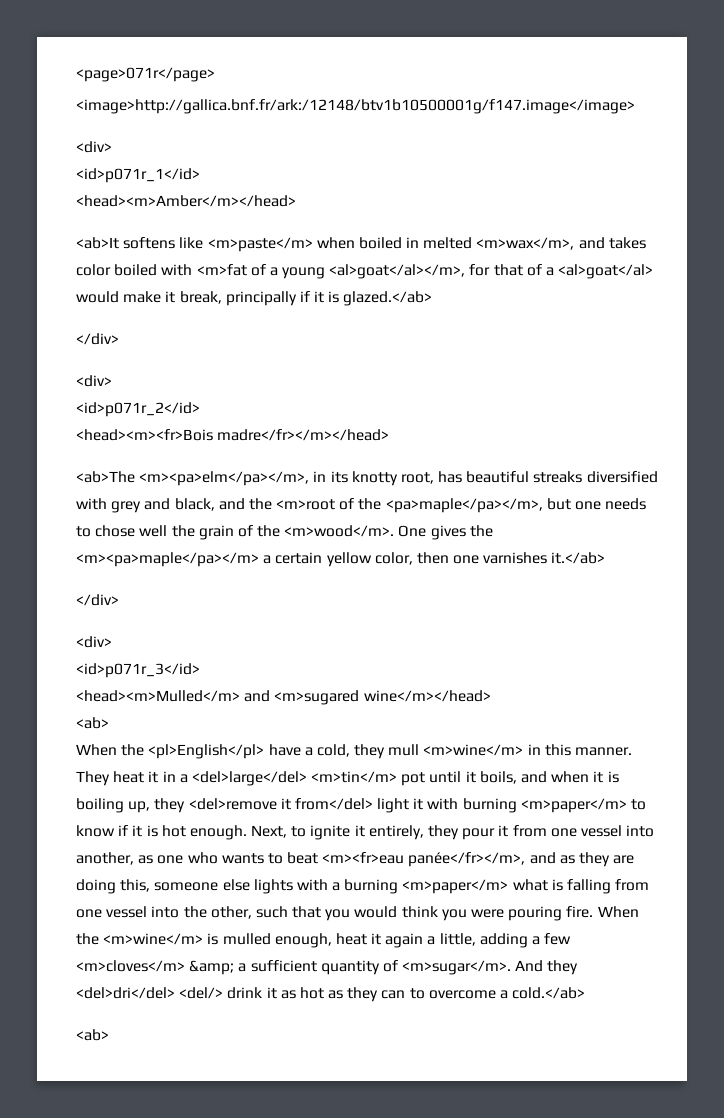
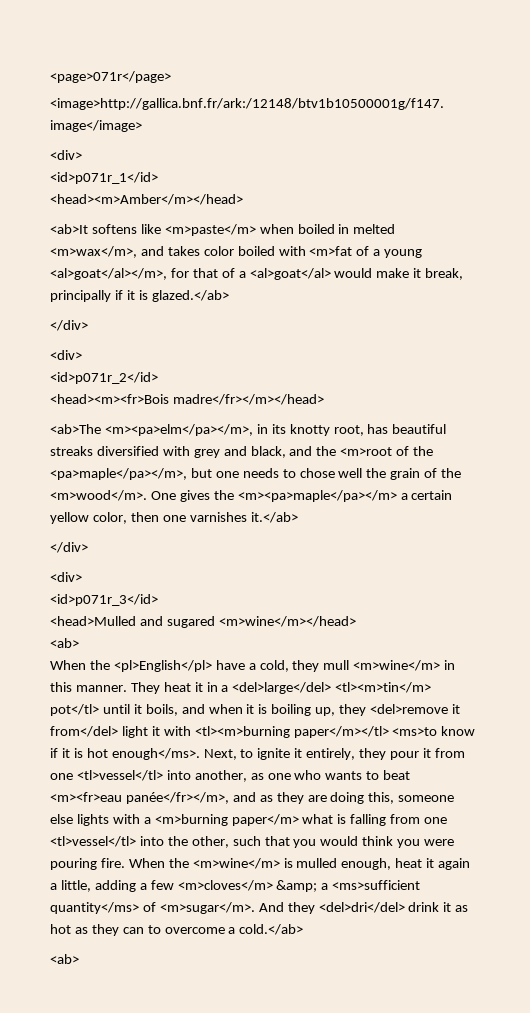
- <head><m>Mulled</m> and <m>sugared wine</m></head>
+ <head>Mulled and sugared <m>wine</m></head>
- They heat it in a <del>large</del> <m>tin</m> pot until it boils, and when it is boiling up, they <del>remove it from</del> light it with burning <m>paper</m> to know if it is hot enough.
+ They heat it in a <del>large</del> <tl><m>tin</m> pot</tl> until it boils, and when it is boiling up, they <del>remove it from</del> light it with <tl><m>burning paper</m></tl> <ms>to know if it is hot enough</ms>.
- Next, to ignite it entirely, they pour it from one vessel into another, as one who wants to beat <m><fr>eau panée</fr></m>, and as they are doing this, someone else lights with a burning <m>paper</m> what is falling from one vessel into the other, such that you would think you were pouring fire.
+ Next, to ignite it entirely, they pour it from one <tl>vessel</tl> into another, as one who wants to beat <m><fr>eau panée</fr></m>, and as they are doing this, someone else lights with a <m>burning paper</m> what is falling from one <tl>vessel</tl> into the other, such that you would think you were pouring fire.
- When the <m>wine</m> is mulled enough, heat it again a little, adding a few <m>cloves</m> &amp; a sufficient quantity of <m>sugar</m>.
+ When the <m>wine</m> is mulled enough, heat it again a little, adding a few <m>cloves</m> &amp; a <ms>sufficient quantity</ms> of <m>sugar</m>.
- And they <del>dri</del> <del/> drink it as hot as they can to overcome a cold.</ab>
+ And they <del>dri</del> drink it as hot as they can to overcome a cold.</ab>

